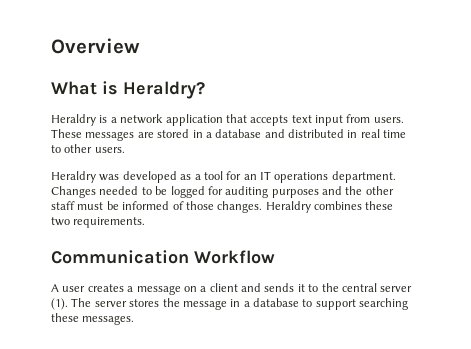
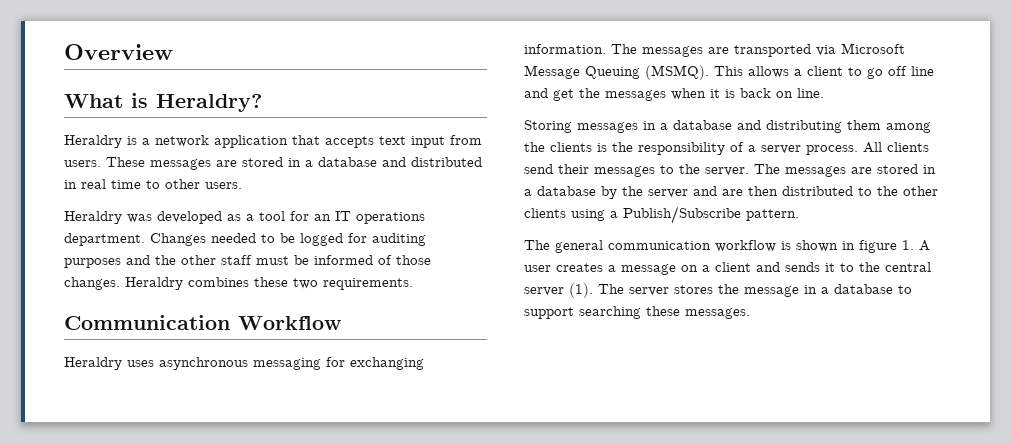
- A user creates a message on a client and sends it to the central server (1).
+ Heraldry uses asynchronous messaging for exchanging information. The messages are transported via Microsoft Message Queuing (MSMQ). This allows a client to go off line and get the messages when it is back on line.
+ Storing messages in a database and distributing them among the clients is the responsibility of a server process. All clients send their messages to the server. The messages are stored in a database by the server and are then distributed to the other clients using a Publish/Subscribe pattern.
+ The general communication workflow is shown in figure 1. A user creates a message on a client and sends it to the central server (1).

